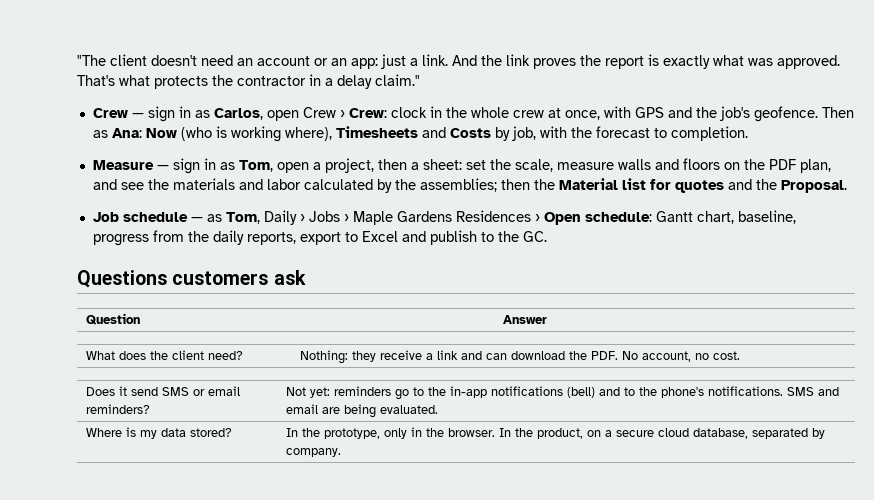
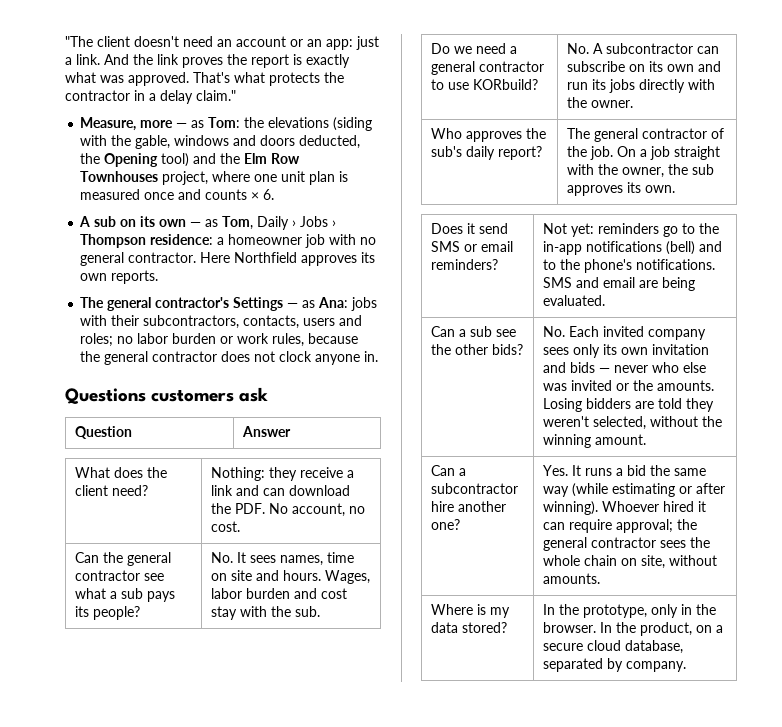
- Crew — sign in as Carlos, open Crew › Crew: clock in the whole crew at once, with GPS and the job's geofence. Then as Ana: Now (who is working where), Timesheets and Costs by job, with the forecast to completion.
- Measure — sign in as Tom, open a project, then a sheet: set the scale, measure walls and floors on the PDF plan, and see the materials and labor calculated by the assemblies; then the Material list for quotes and the Proposal.
- Job schedule — as Tom, Daily › Jobs › Maple Gardens Residences › Open schedule: Gantt chart, baseline, progress from the daily reports, export to Excel and publish to the GC.
+ Measure, more — as Tom: the elevations (siding with the gable, windows and doors deducted, the Opening tool) and the Elm Row Townhouses project, where one unit plan is measured once and counts × 6.
+ A sub on its own — as Tom, Daily › Jobs › Thompson residence: a homeowner job with no general contractor. Here Northfield approves its own reports.
+ The general contractor's Settings — as Ana: jobs with their subcontractors, contacts, users and roles; no labor burden or work rules, because the general contractor does not clock anyone in.
+ Can the general contractor see what a sub pays its people? | No. It sees names, time on site and hours. Wages, labor burden and cost stay with the sub.
+ Do we need a general contractor to use KORbuild? | No. A subcontractor can subscribe on its own and run its jobs directly with the owner.
+ Who approves the sub's daily report? | The general contractor of the job. On a job straight with the owner, the sub approves its own.
+ Can a sub see the other bids? | No. Each invited company sees only its own invitation and bids — never who else was invited or the amounts. Losing bidders are told they weren't selected, without the winning amount.
+ Can a subcontractor hire another one? | Yes. It runs a bid the same way (while estimating or after winning). Whoever hired it can require approval; the general contractor sees the whole chain on site, without amounts.

